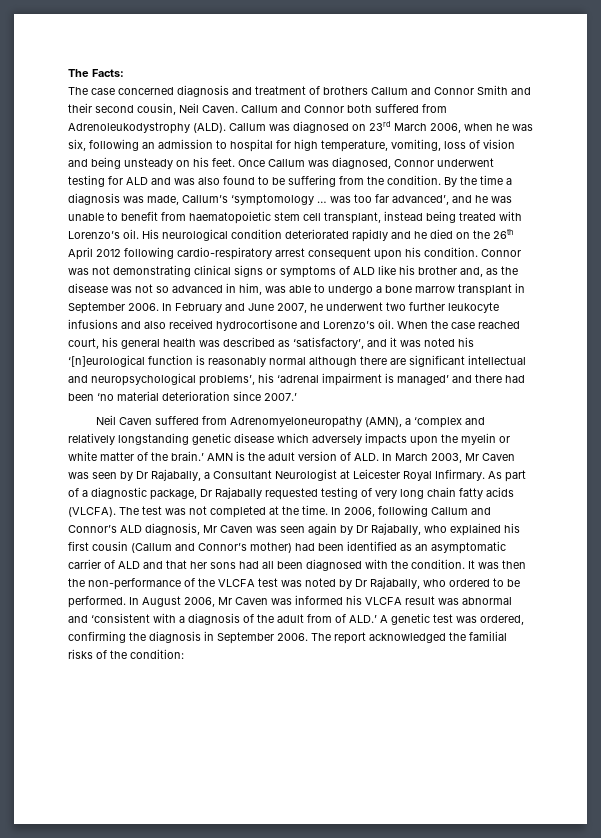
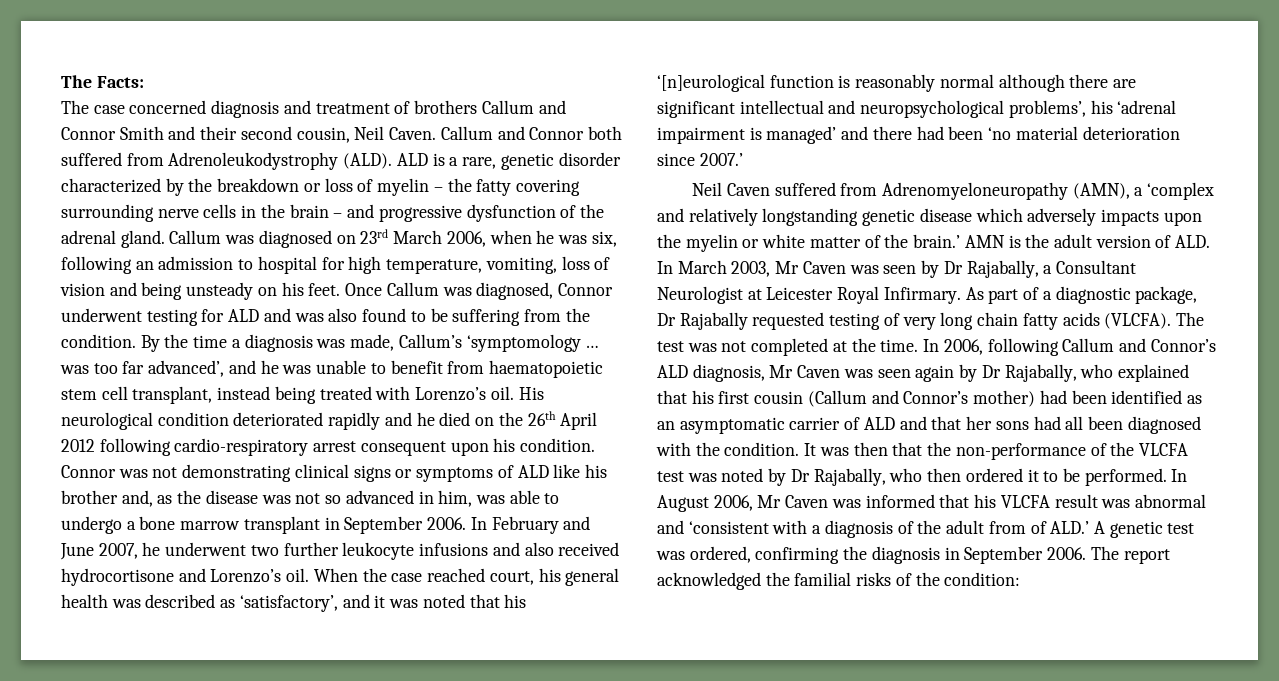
+ ALD is a rare, genetic disorder characterized by the breakdown or loss of myelin – the fatty covering surrounding nerve cells in the brain – and progressive dysfunction of the adrenal gland.
- When the case reached court, his general health was described as ‘satisfactory’, and it was noted his ‘[n]eurological function is reasonably normal although there are significant intellectual and neuropsychological problems’, his ‘adrenal impairment is managed’ and there had been ‘no material deterioration since 2007.’
+ When the case reached court, his general health was described as ‘satisfactory’, and it was noted that his ‘[n]eurological function is reasonably normal although there are significant intellectual and neuropsychological problems’, his ‘adrenal impairment is managed’ and there had been ‘no material deterioration since 2007.’
- In 2006, following Callum and Connor’s ALD diagnosis, Mr Caven was seen again by Dr Rajabally, who explained his first cousin (Callum and Connor’s mother) had been identified as an asymptomatic carrier of ALD and that her sons had all been diagnosed with the condition.
+ In 2006, following Callum and Connor’s ALD diagnosis, Mr Caven was seen again by Dr Rajabally, who explained that his first cousin (Callum and Connor’s mother) had been identified as an asymptomatic carrier of ALD and that her sons had all been diagnosed with the condition.
- It was then the non-performance of the VLCFA test was noted by Dr Rajabally, who ordered to be performed.
+ It was then that the non-performance of the VLCFA test was noted by Dr Rajabally, who then ordered it to be performed.
- In August 2006, Mr Caven was informed his VLCFA result was abnormal and ‘consistent with a diagnosis of the adult from of ALD.’ A genetic test was ordered, confirming the diagnosis in September 2006.
+ In August 2006, Mr Caven was informed that his VLCFA result was abnormal and ‘consistent with a diagnosis of the adult from of ALD.’ A genetic test was ordered, confirming the diagnosis in September 2006.

